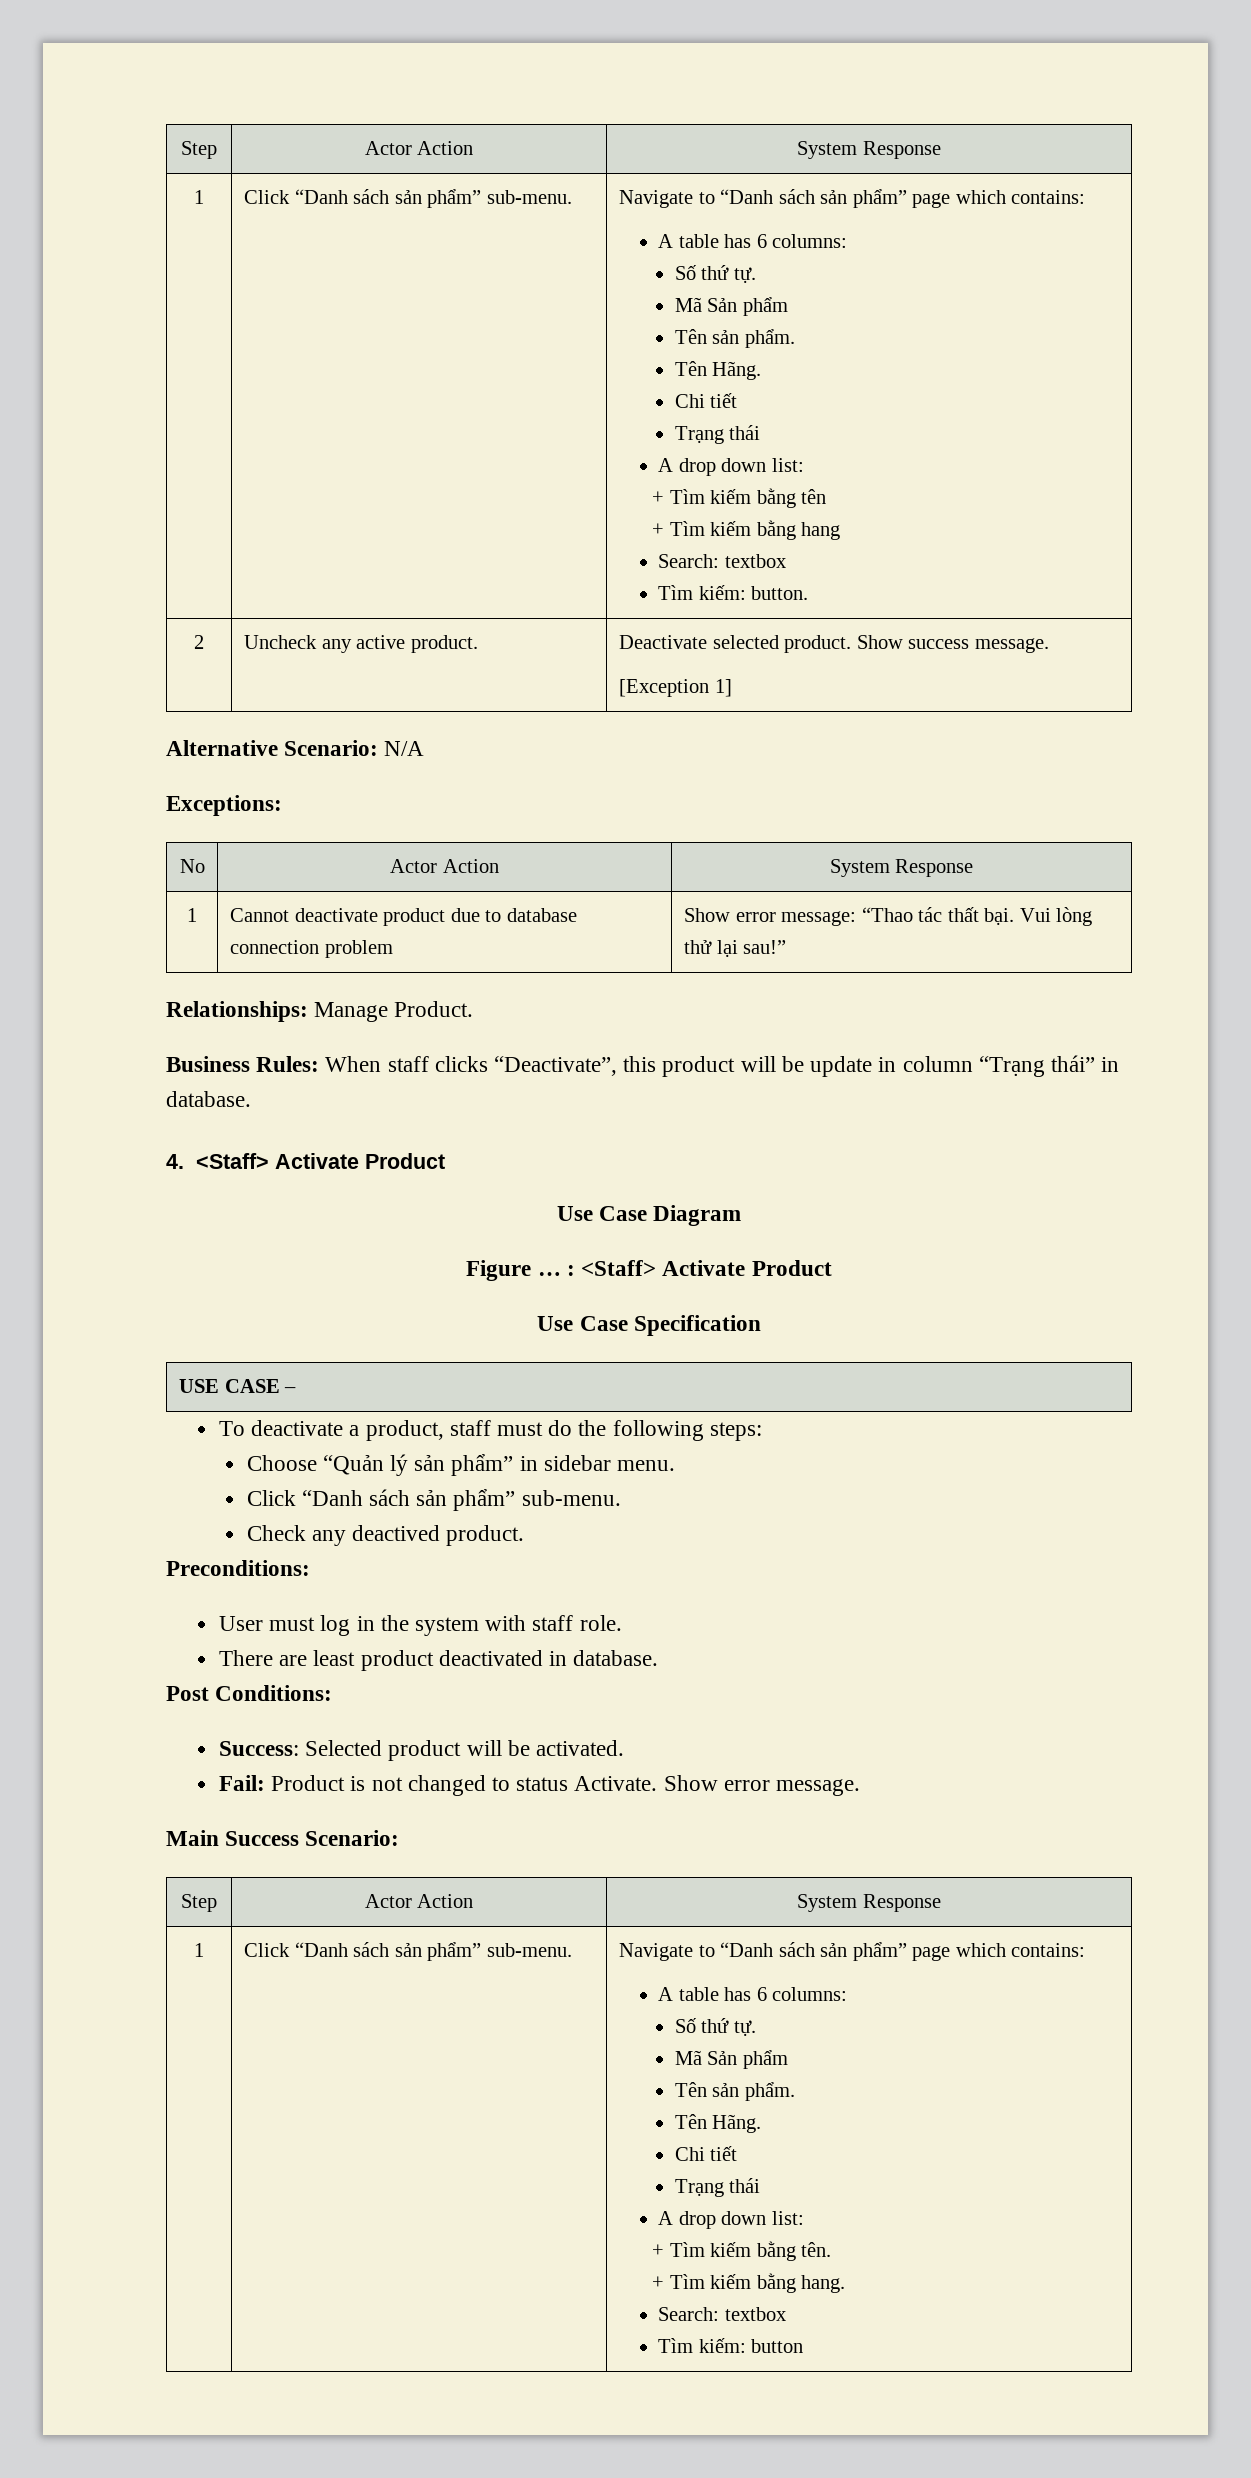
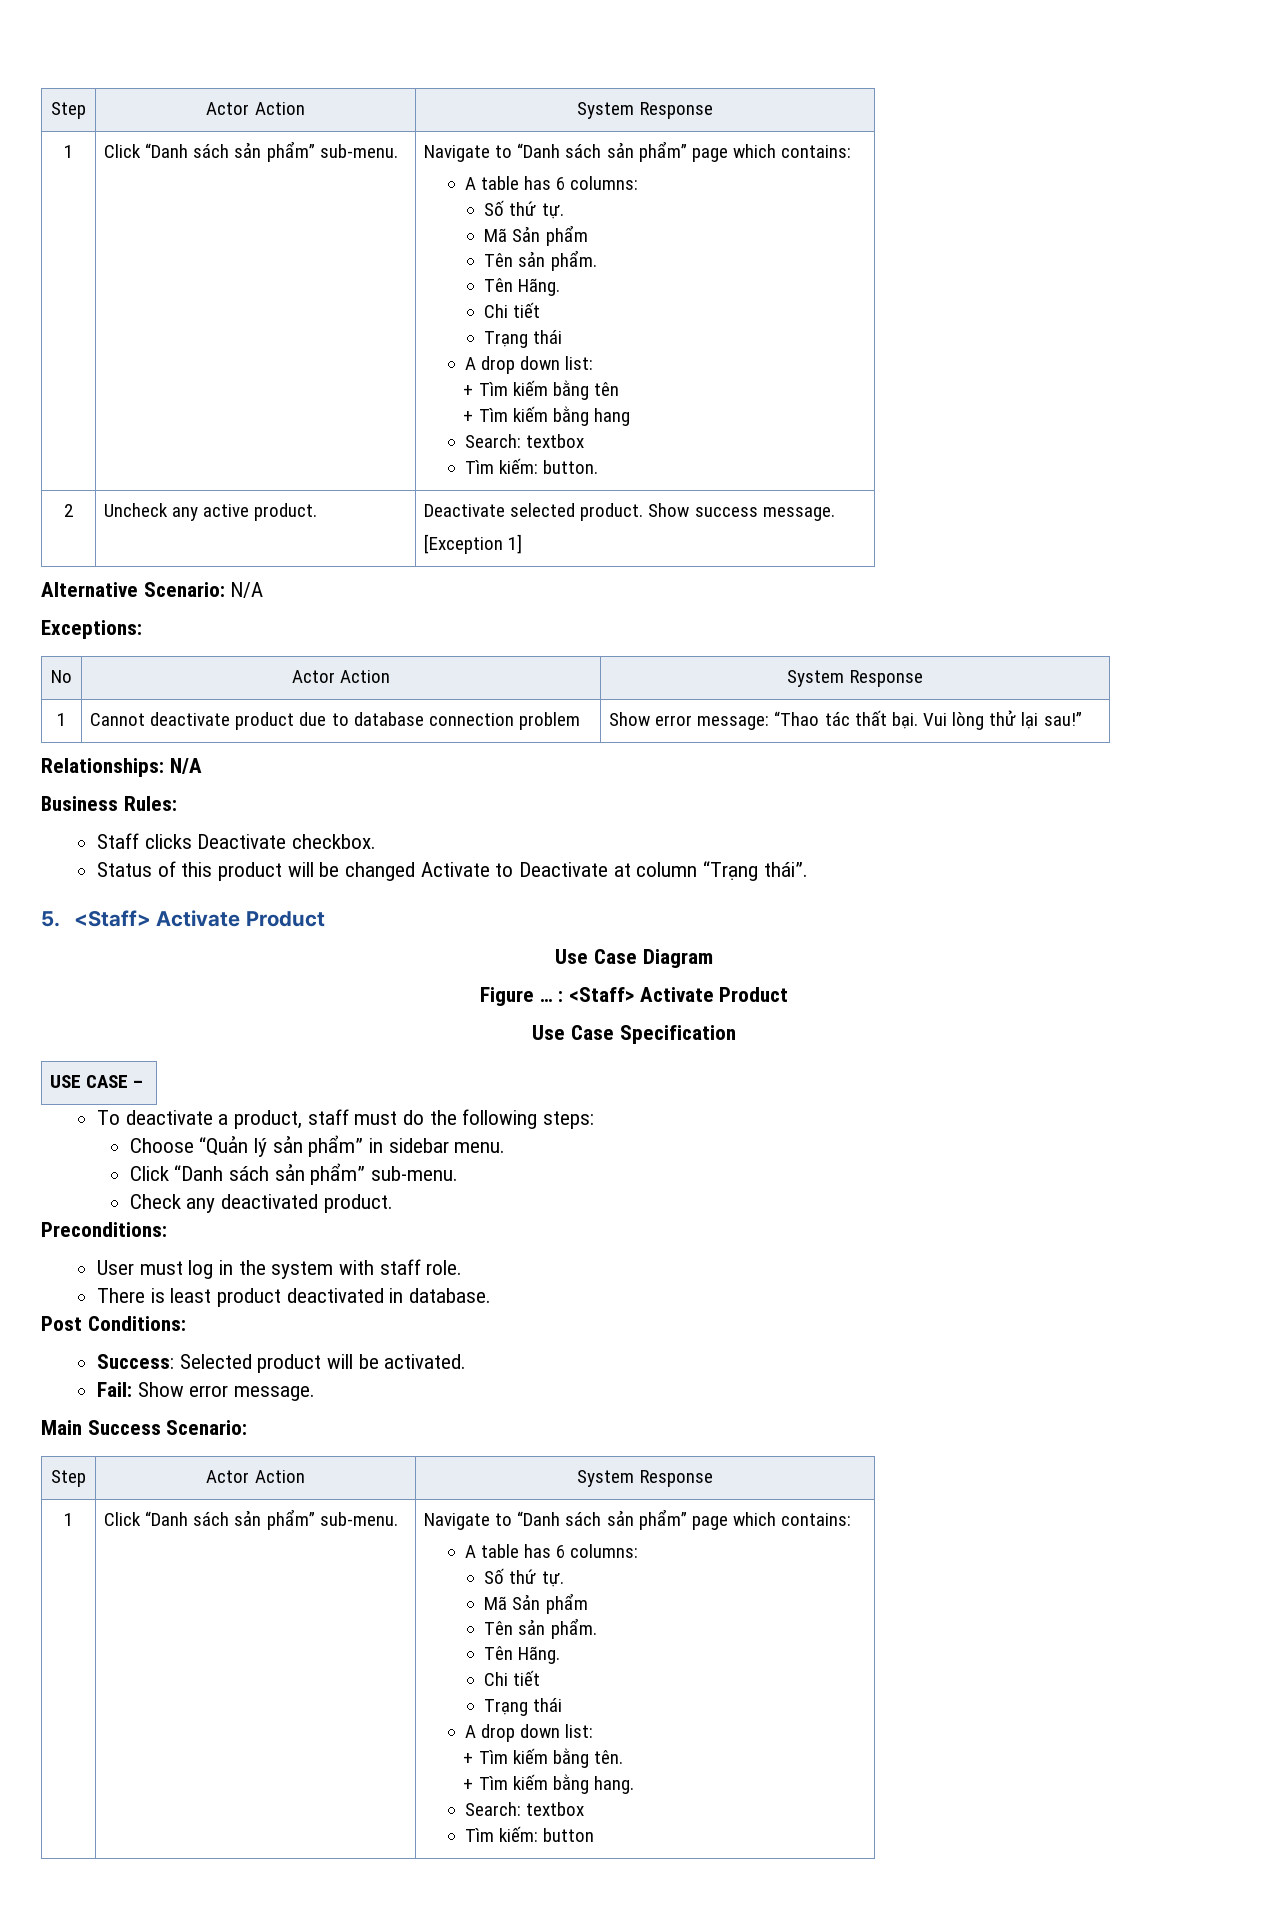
- Relationships: Manage Product.
+ Relationships: N/A
- Business Rules: When staff clicks “Deactivate”, this product will be update in column “Trạng thái” in database.
- 4. <Staff> Activate Product
+ Business Rules:
+ Staff clicks Deactivate checkbox.
+ Status of this product will be changed Activate to Deactivate at column “Trạng thái”.
+ 5. <Staff> Activate Product
- Check any deactived product.
+ Check any deactivated product.
- There are least product deactivated in database.
+ There is least product deactivated in database.
- Fail: Product is not changed to status Activate. Show error message.
+ Fail: Show error message.

